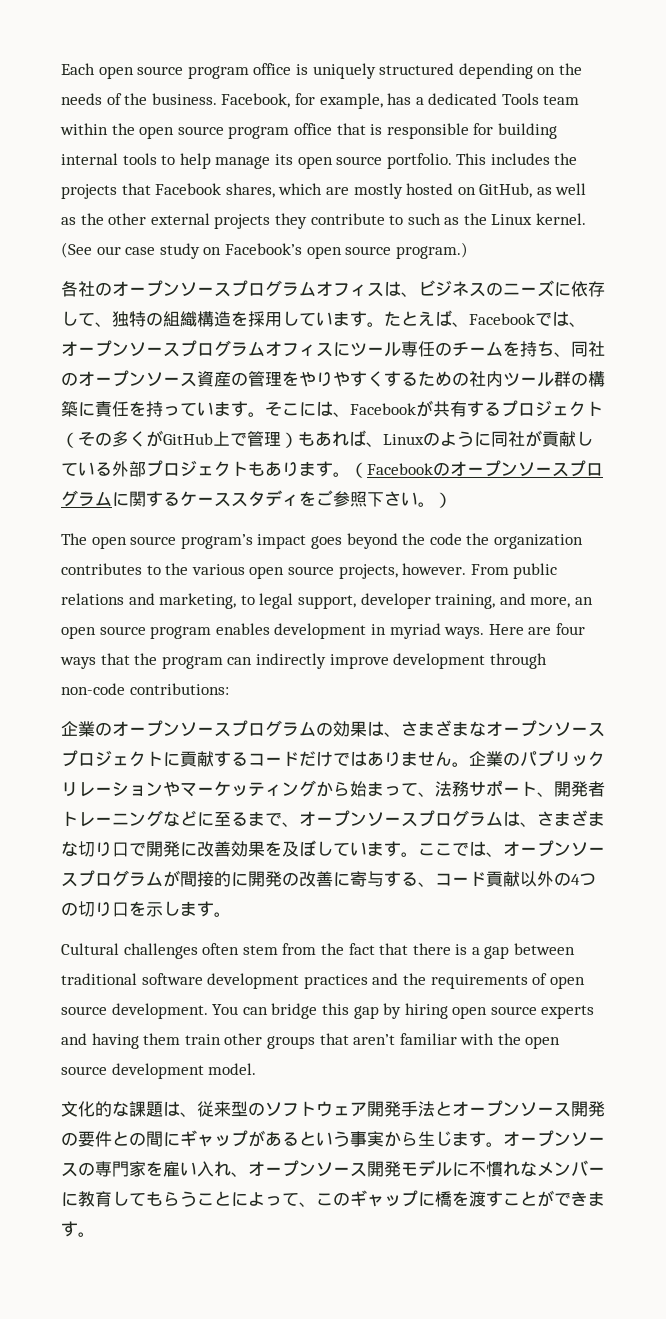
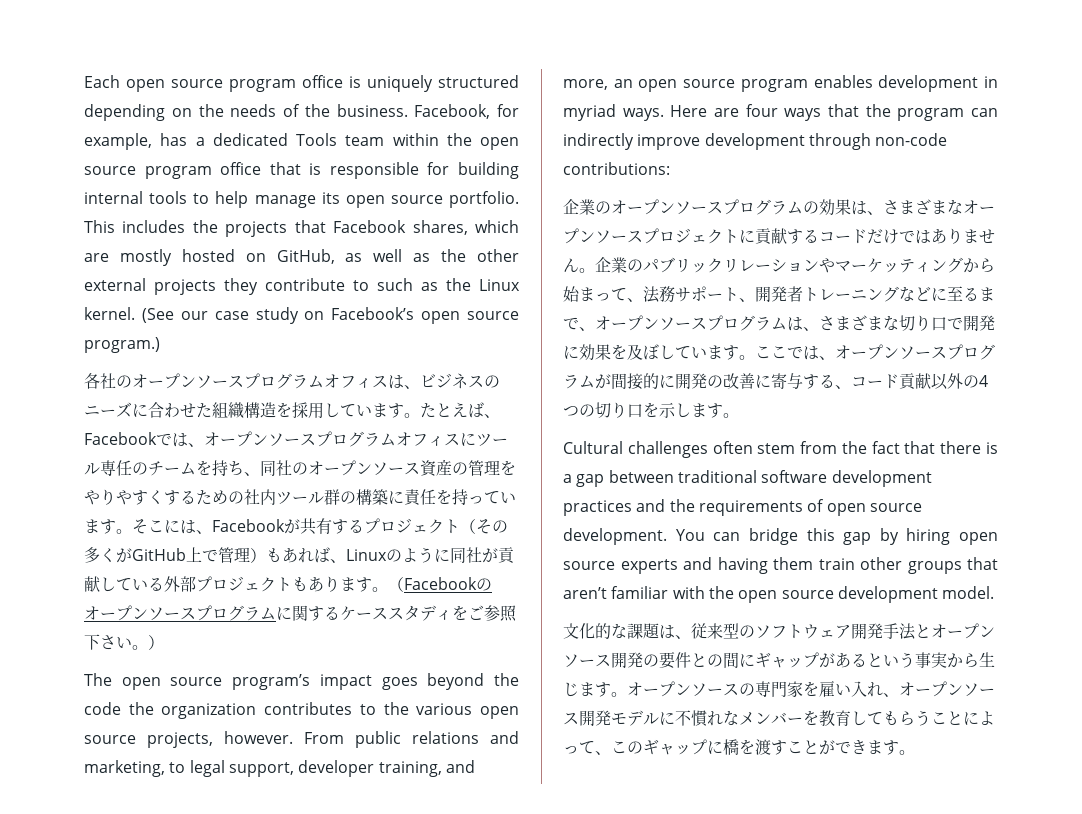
- 各社のオープンソースプログラムオフィスは、ビジネスのニーズに依存して、独特の組織構造を採用しています。
+ 各社のオープンソースプログラムオフィスは、ビジネスのニーズに合わせた組織構造を採用しています。
- 企業のパブリックリレーションやマーケッティングから始まって、法務サポート、開発者トレーニングなどに至るまで、オープンソースプログラムは、さまざまな切り口で開発に改善効果を及ぼしています。
+ 企業のパブリックリレーションやマーケッティングから始まって、法務サポート、開発者トレーニングなどに至るまで、オープンソースプログラムは、さまざまな切り口で開発に効果を及ぼしています。
- オープンソースの専門家を雇い入れ、オープンソース開発モデルに不慣れなメンバーに教育してもらうことによって、このギャップに橋を渡すことができます。
+ オープンソースの専門家を雇い入れ、オープンソース開発モデルに不慣れなメンバーを教育してもらうことによって、このギャップに橋を渡すことができます。

